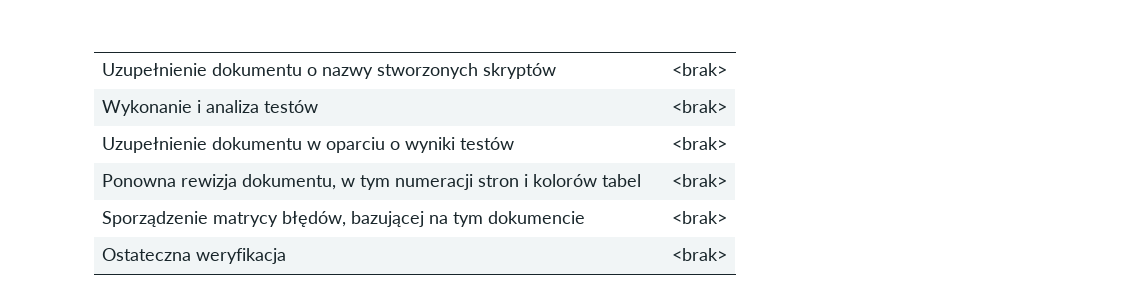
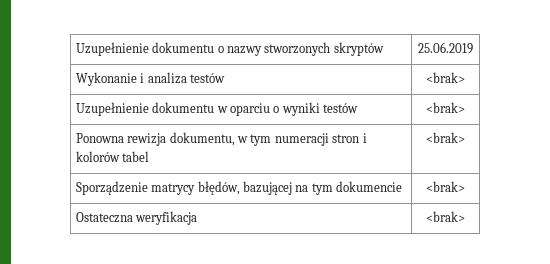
- Uzupełnienie dokumentu o nazwy stworzonych skryptów | <brak>
+ Uzupełnienie dokumentu o nazwy stworzonych skryptów | 25.06.2019

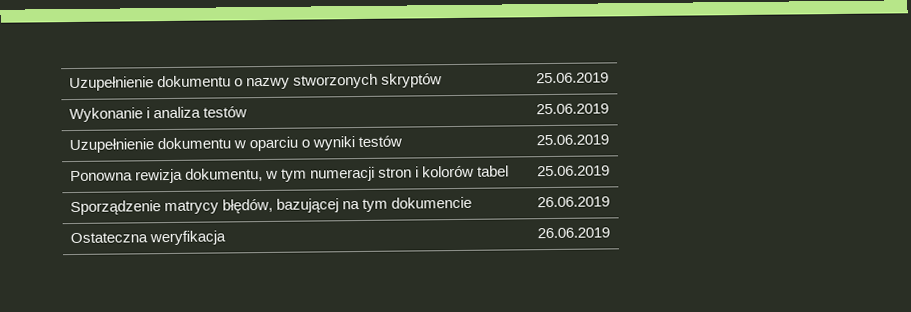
- Wykonanie i analiza testów | <brak>
+ Wykonanie i analiza testów | 25.06.2019
- Uzupełnienie dokumentu w oparciu o wyniki testów | <brak>
+ Uzupełnienie dokumentu w oparciu o wyniki testów | 25.06.2019
- Ponowna rewizja dokumentu, w tym numeracji stron i kolorów tabel | <brak>
+ Ponowna rewizja dokumentu, w tym numeracji stron i kolorów tabel | 25.06.2019
- Sporządzenie matrycy błędów, bazującej na tym dokumencie | <brak>
+ Sporządzenie matrycy błędów, bazującej na tym dokumencie | 26.06.2019
- Ostateczna weryfikacja | <brak>
+ Ostateczna weryfikacja | 26.06.2019

